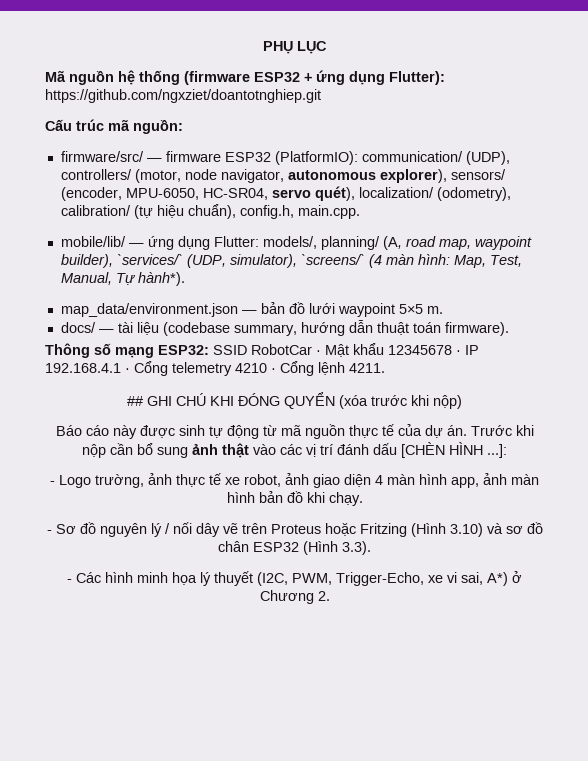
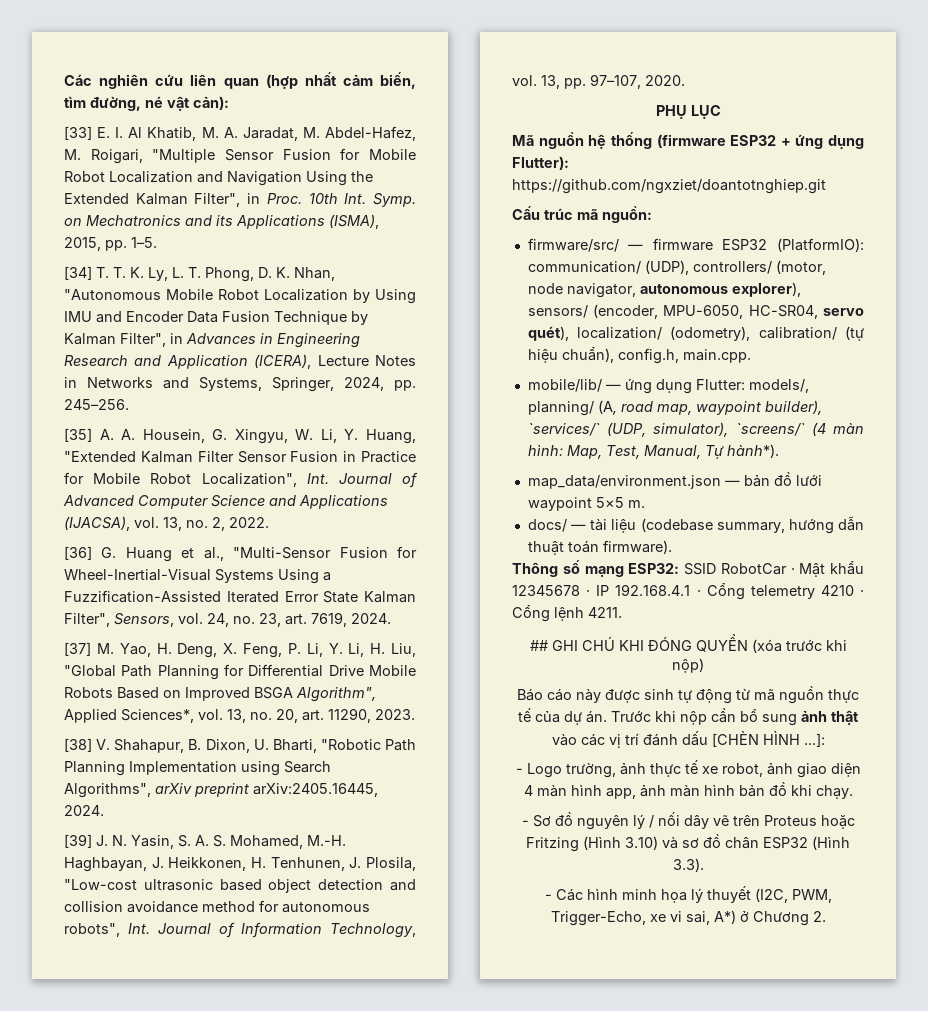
+ Các nghiên cứu liên quan (hợp nhất cảm biến, tìm đường, né vật cản):
+ [33] E. I. Al Khatib, M. A. Jaradat, M. Abdel-Hafez, M. Roigari, "Multiple Sensor Fusion for Mobile Robot Localization and Navigation Using the Extended Kalman Filter", in Proc. 10th Int. Symp. on Mechatronics and its Applications (ISMA), 2015, pp. 1–5.
+ [34] T. T. K. Ly, L. T. Phong, D. K. Nhan, "Autonomous Mobile Robot Localization by Using IMU and Encoder Data Fusion Technique by Kalman Filter", in Advances in Engineering Research and Application (ICERA), Lecture Notes in Networks and Systems, Springer, 2024, pp. 245–256.
+ [35] A. A. Housein, G. Xingyu, W. Li, Y. Huang, "Extended Kalman Filter Sensor Fusion in Practice for Mobile Robot Localization", Int. Journal of Advanced Computer Science and Applications (IJACSA), vol. 13, no. 2, 2022.
+ [36] G. Huang et al., "Multi-Sensor Fusion for Wheel-Inertial-Visual Systems Using a Fuzzification-Assisted Iterated Error State Kalman Filter", Sensors, vol. 24, no. 23, art. 7619, 2024.
+ [37] M. Yao, H. Deng, X. Feng, P. Li, Y. Li, H. Liu, "Global Path Planning for Differential Drive Mobile Robots Based on Improved BSGA Algorithm", Applied Sciences*, vol. 13, no. 20, art. 11290, 2023.
+ [38] V. Shahapur, B. Dixon, U. Bharti, "Robotic Path Planning Implementation using Search Algorithms", arXiv preprint arXiv:2405.16445, 2024.
+ [39] J. N. Yasin, S. A. S. Mohamed, M.-H. Haghbayan, J. Heikkonen, H. Tenhunen, J. Plosila, "Low-cost ultrasonic based object detection and collision avoidance method for autonomous robots", Int. Journal of Information Technology, vol. 13, pp. 97–107, 2020.

